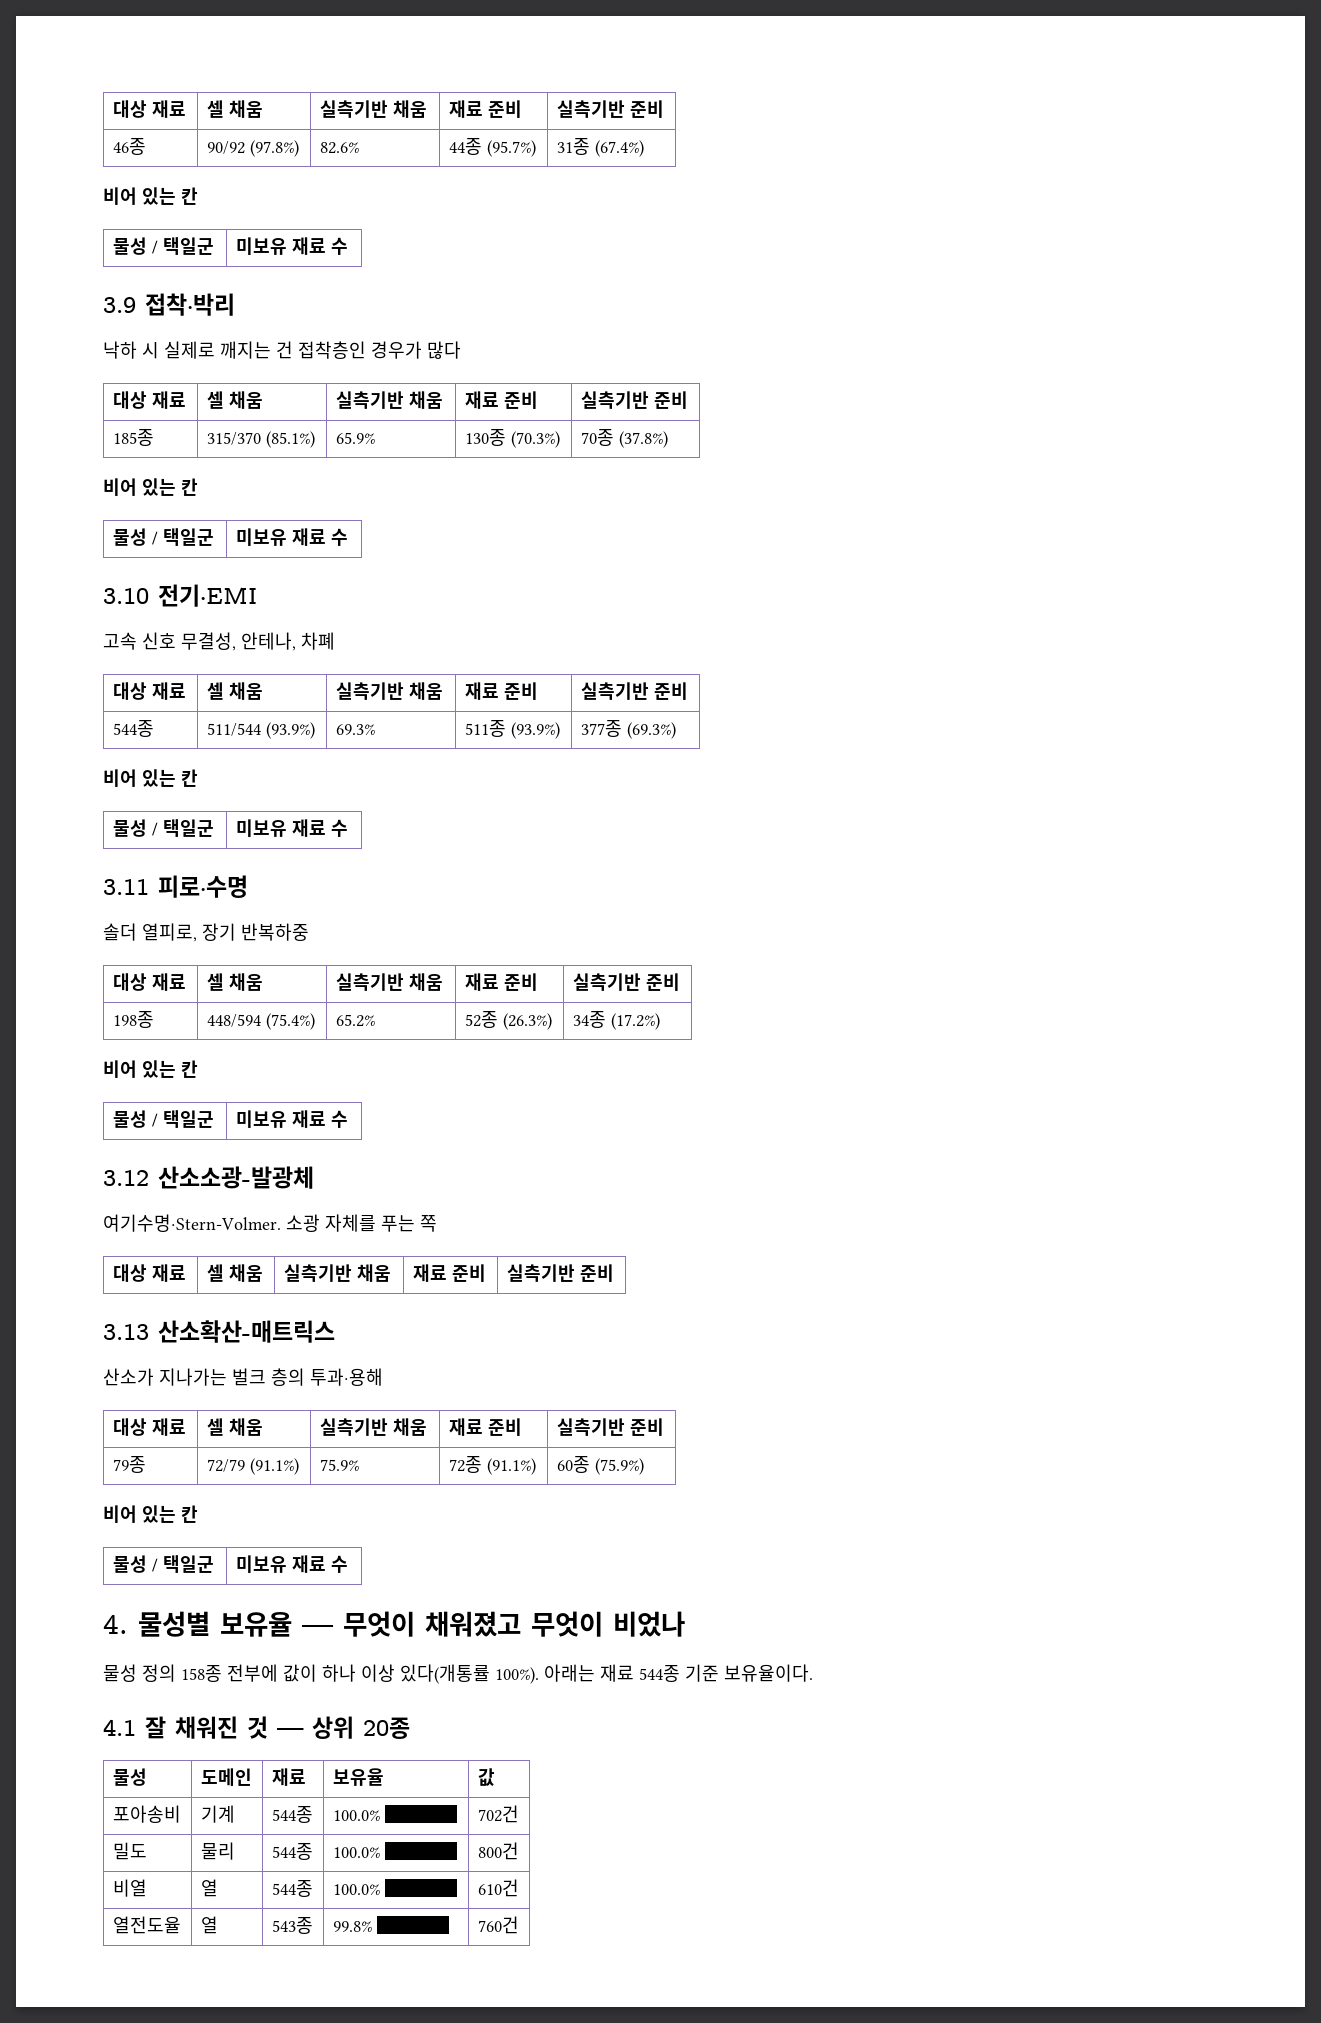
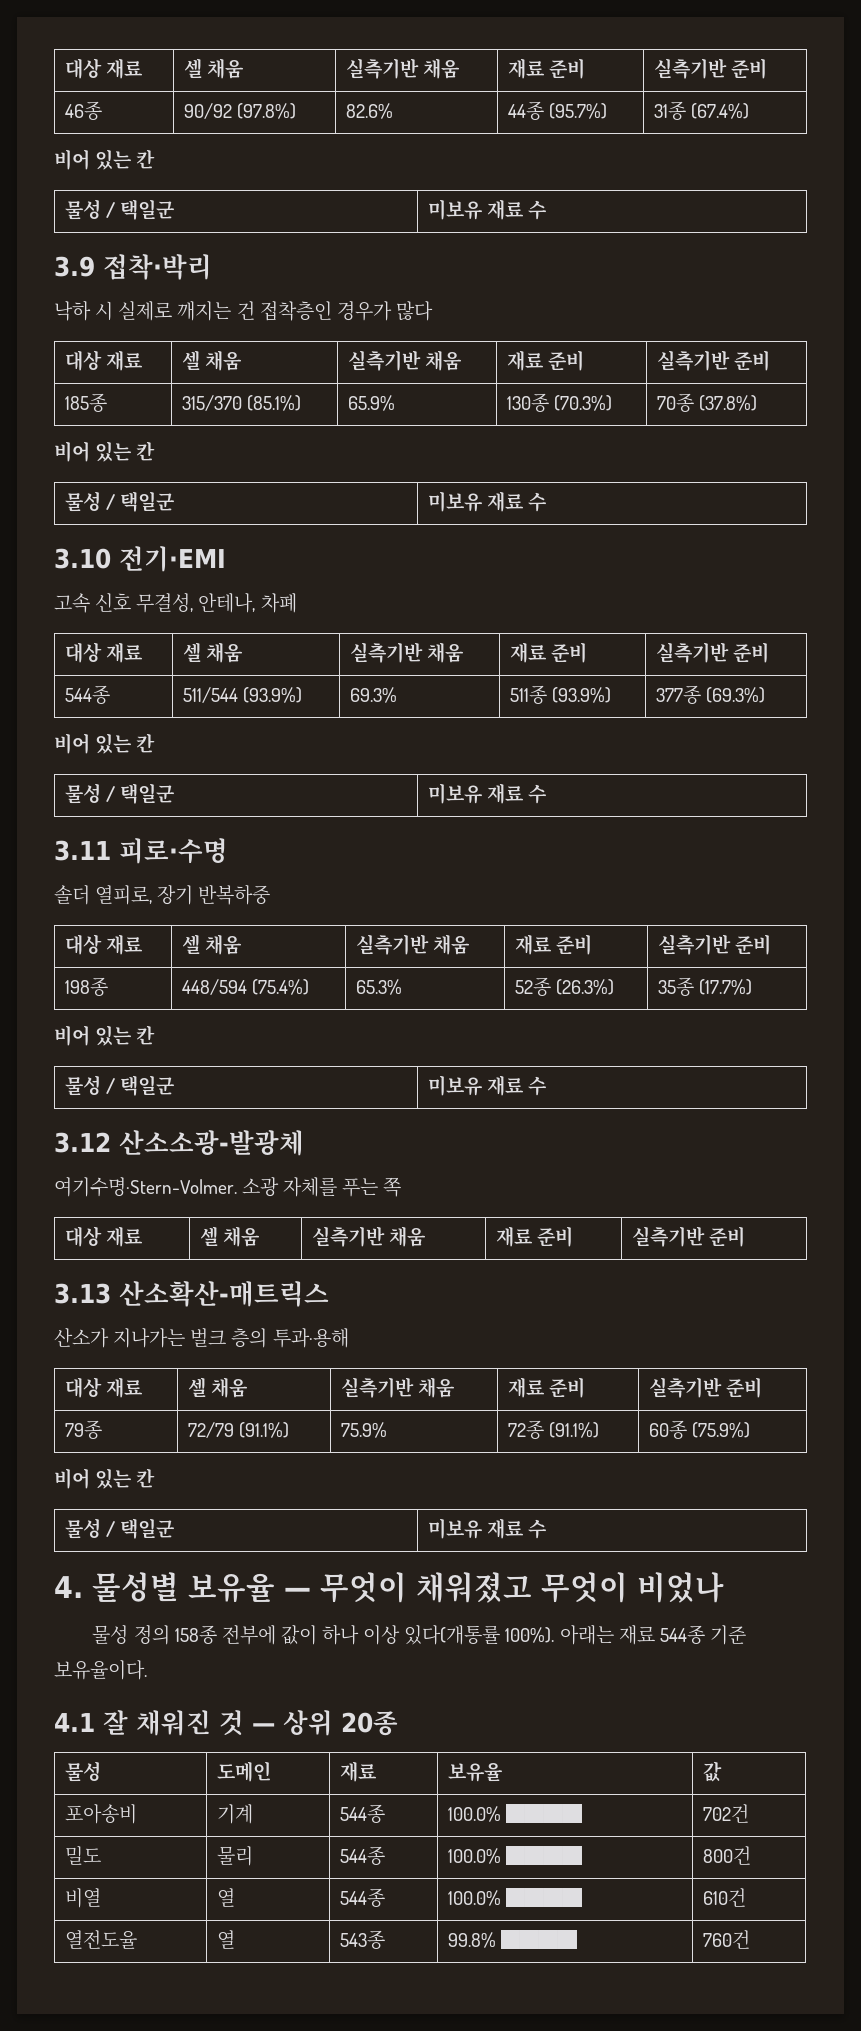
- 198종 | 448/594 (75.4%) | 65.2% | 52종 (26.3%) | 34종 (17.2%)
+ 198종 | 448/594 (75.4%) | 65.3% | 52종 (26.3%) | 35종 (17.7%)

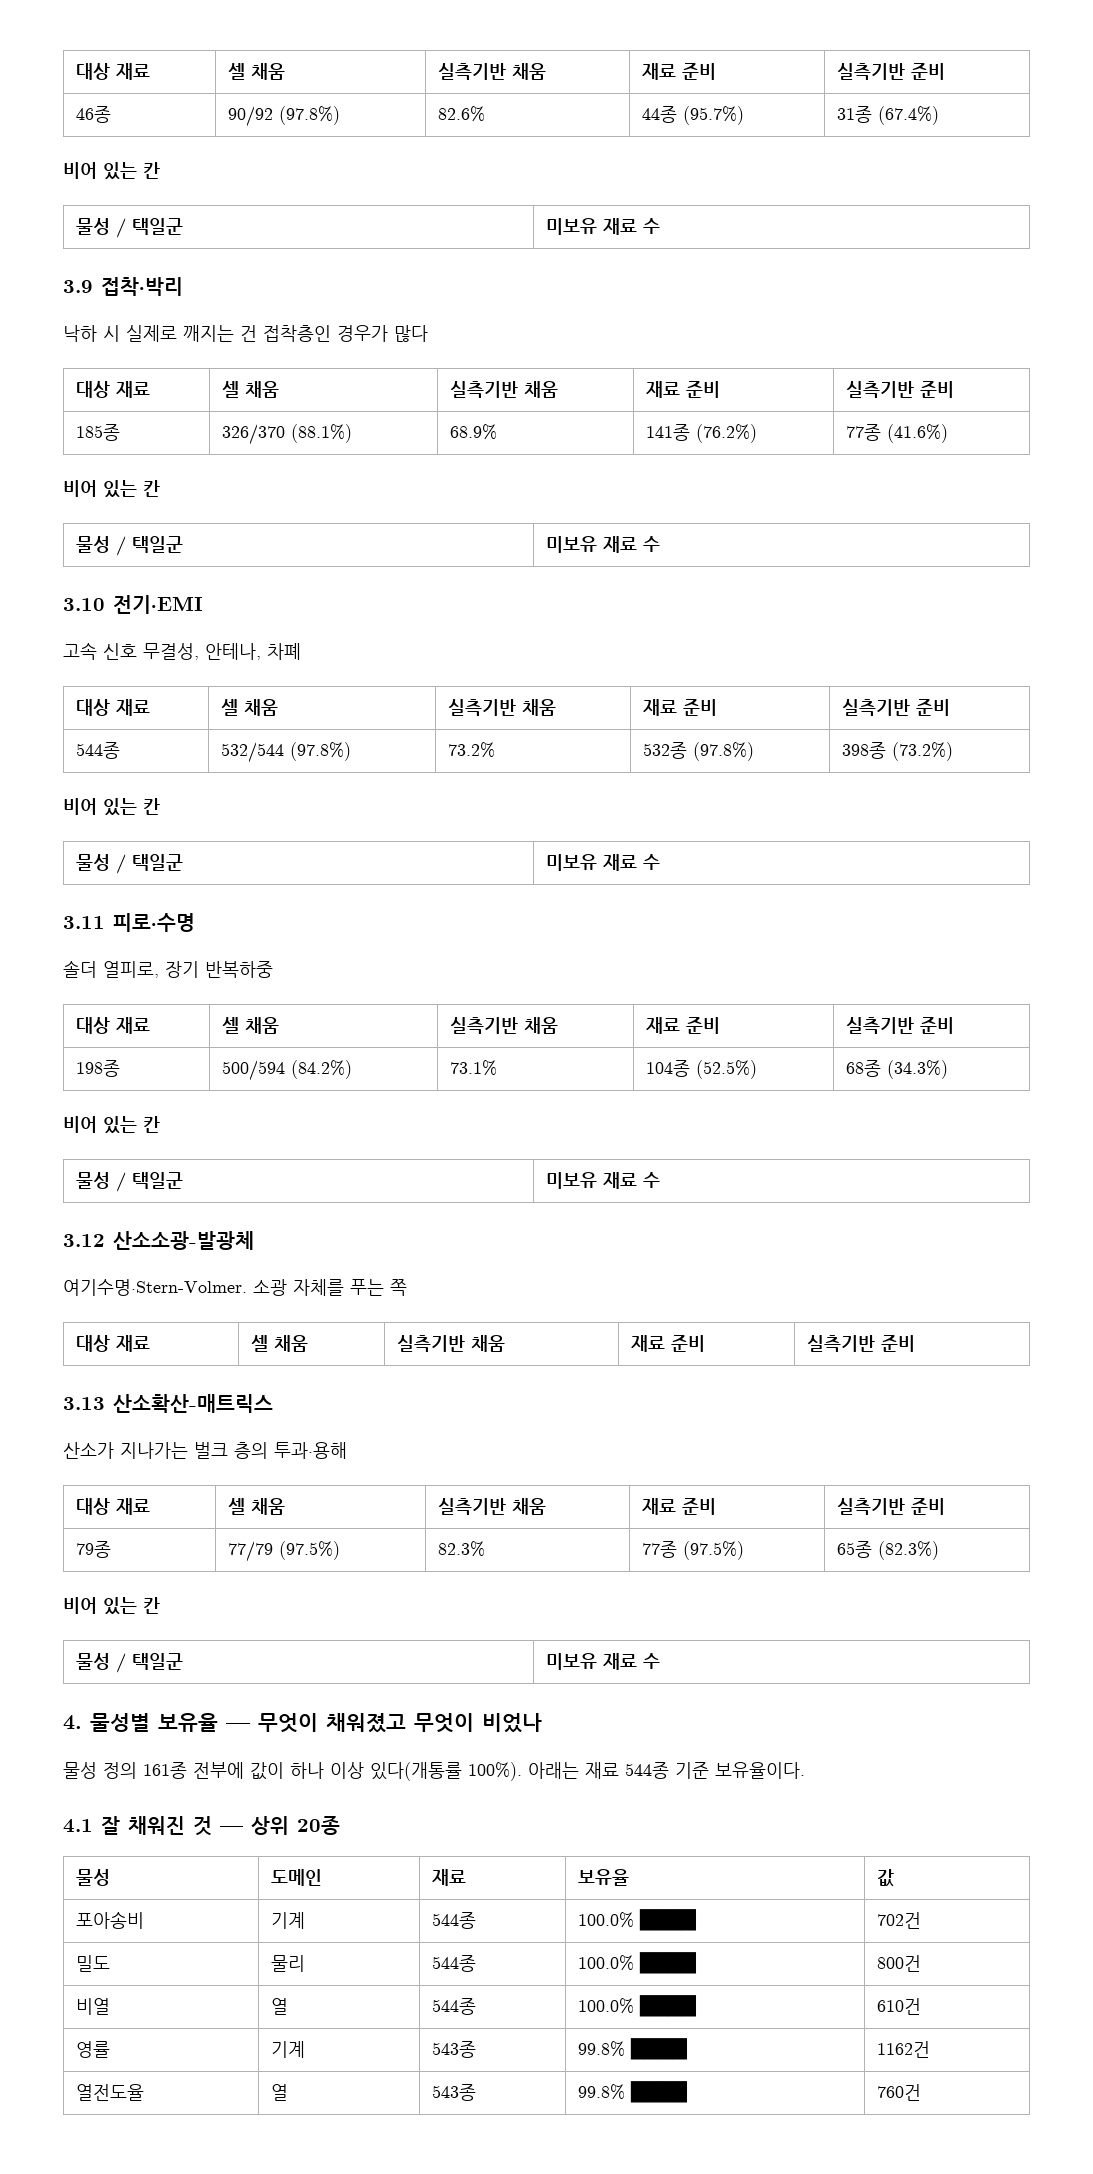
- 185종 | 315/370 (85.1%) | 65.9% | 130종 (70.3%) | 70종 (37.8%)
+ 185종 | 326/370 (88.1%) | 68.9% | 141종 (76.2%) | 77종 (41.6%)
- 544종 | 511/544 (93.9%) | 69.3% | 511종 (93.9%) | 377종 (69.3%)
+ 544종 | 532/544 (97.8%) | 73.2% | 532종 (97.8%) | 398종 (73.2%)
- 198종 | 448/594 (75.4%) | 65.3% | 52종 (26.3%) | 35종 (17.7%)
+ 198종 | 500/594 (84.2%) | 73.1% | 104종 (52.5%) | 68종 (34.3%)
- 79종 | 72/79 (91.1%) | 75.9% | 72종 (91.1%) | 60종 (75.9%)
+ 79종 | 77/79 (97.5%) | 82.3% | 77종 (97.5%) | 65종 (82.3%)
- 물성 정의 158종 전부에 값이 하나 이상 있다(개통률 100%).
+ 물성 정의 161종 전부에 값이 하나 이상 있다(개통률 100%).
+ 영률 | 기계 | 543종 | 99.8% ████ | 1162건

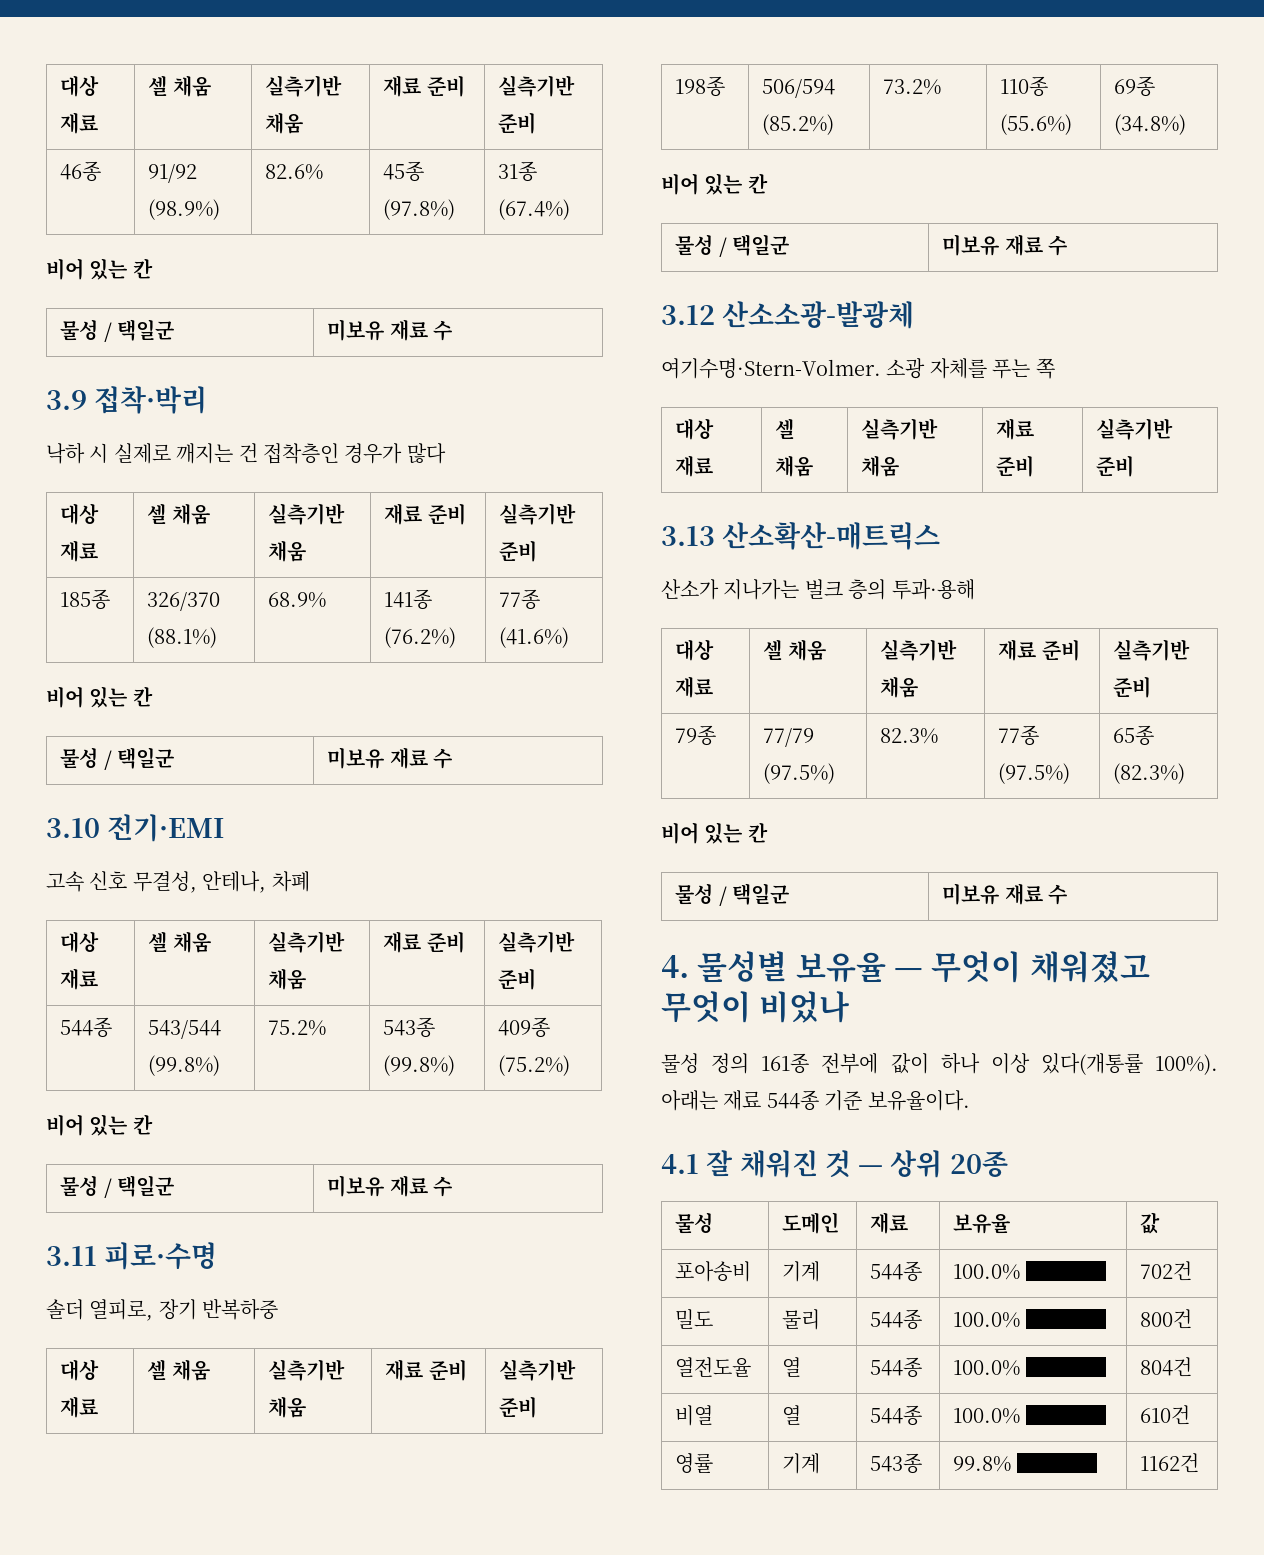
- 46종 | 90/92 (97.8%) | 82.6% | 44종 (95.7%) | 31종 (67.4%)
+ 46종 | 91/92 (98.9%) | 82.6% | 45종 (97.8%) | 31종 (67.4%)
- 544종 | 532/544 (97.8%) | 73.2% | 532종 (97.8%) | 398종 (73.2%)
+ 544종 | 543/544 (99.8%) | 75.2% | 543종 (99.8%) | 409종 (75.2%)
- 198종 | 500/594 (84.2%) | 73.1% | 104종 (52.5%) | 68종 (34.3%)
+ 198종 | 506/594 (85.2%) | 73.2% | 110종 (55.6%) | 69종 (34.8%)
+ 열전도율 | 열 | 544종 | 100.0% ████ | 804건
- 열전도율 | 열 | 543종 | 99.8% ████ | 760건

